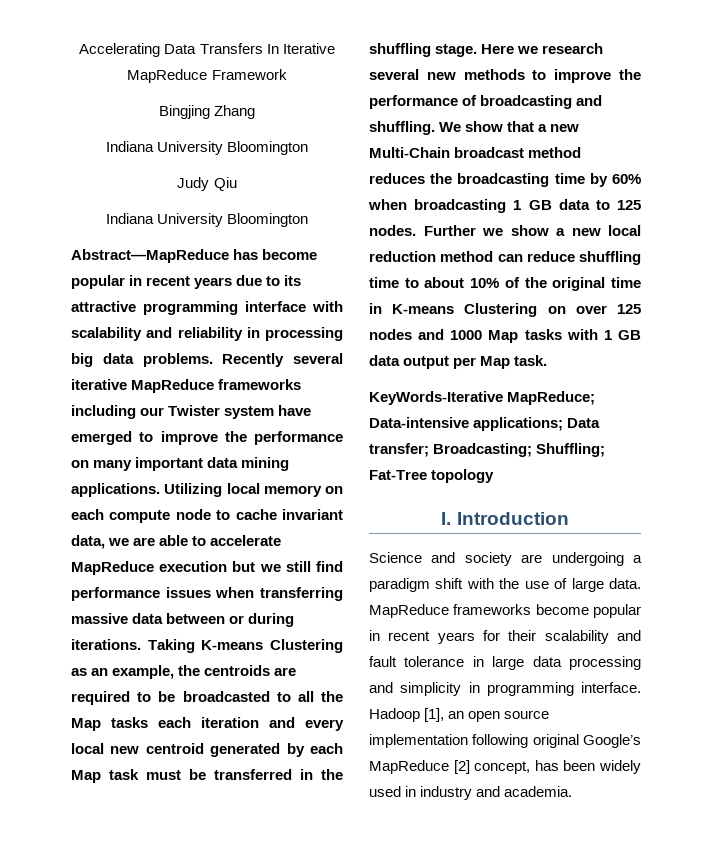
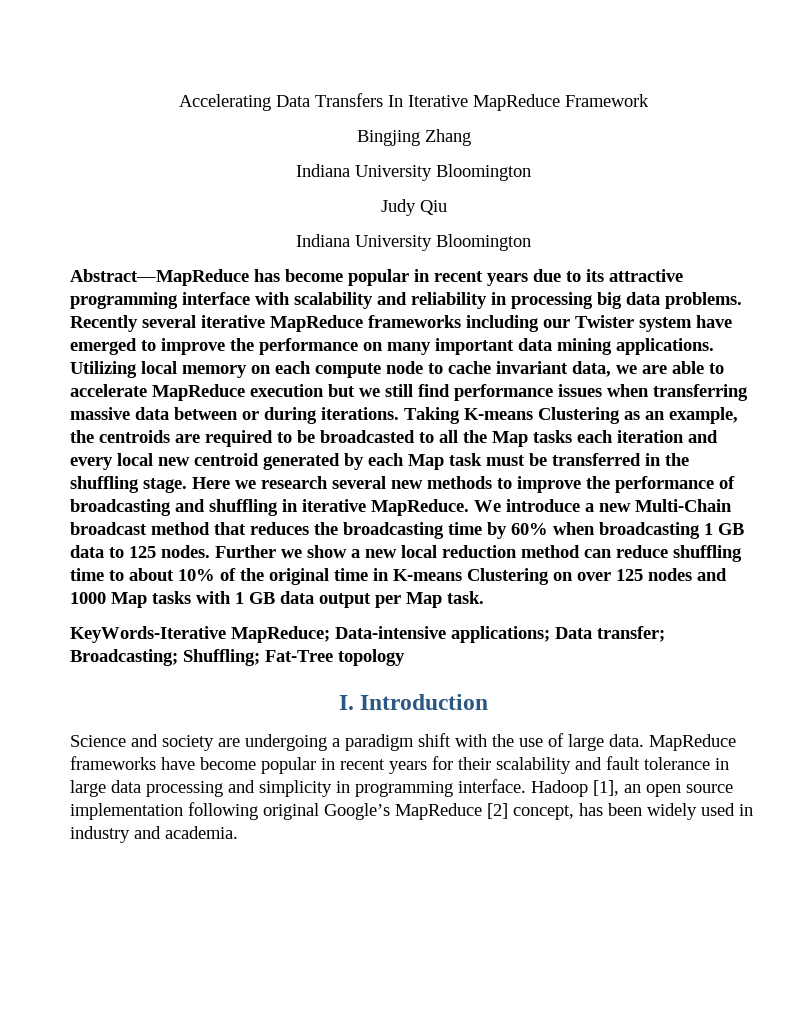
- Here we research several new methods to improve the performance of broadcasting and shuffling. We show that a new Multi-Chain broadcast method reduces the broadcasting time by 60% when broadcasting 1 GB data to 125 nodes.
+ Here we research several new methods to improve the performance of broadcasting and shuffling in iterative MapReduce. We introduce a new Multi-Chain broadcast method that reduces the broadcasting time by 60% when broadcasting 1 GB data to 125 nodes.
- MapReduce frameworks become popular in recent years for their scalability and fault tolerance in large data processing and simplicity in programming interface.
+ MapReduce frameworks have become popular in recent years for their scalability and fault tolerance in large data processing and simplicity in programming interface.

